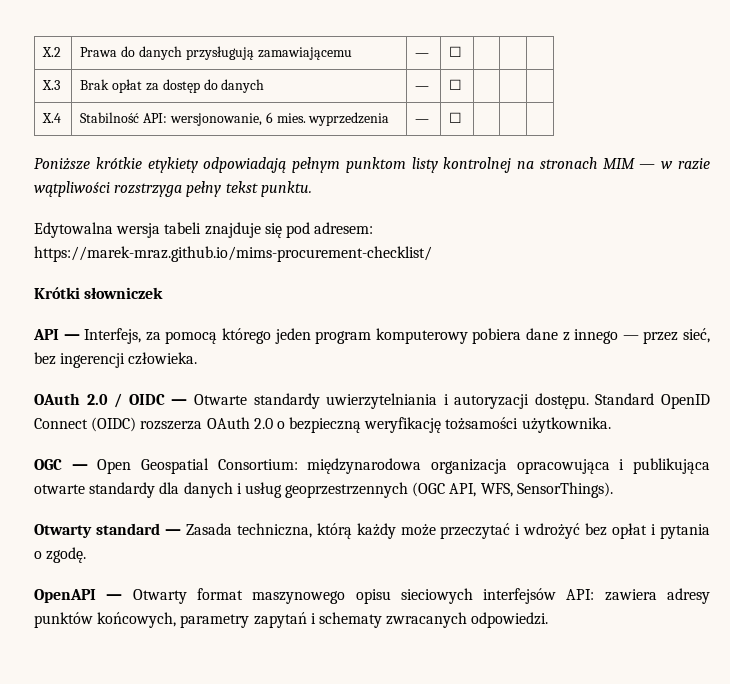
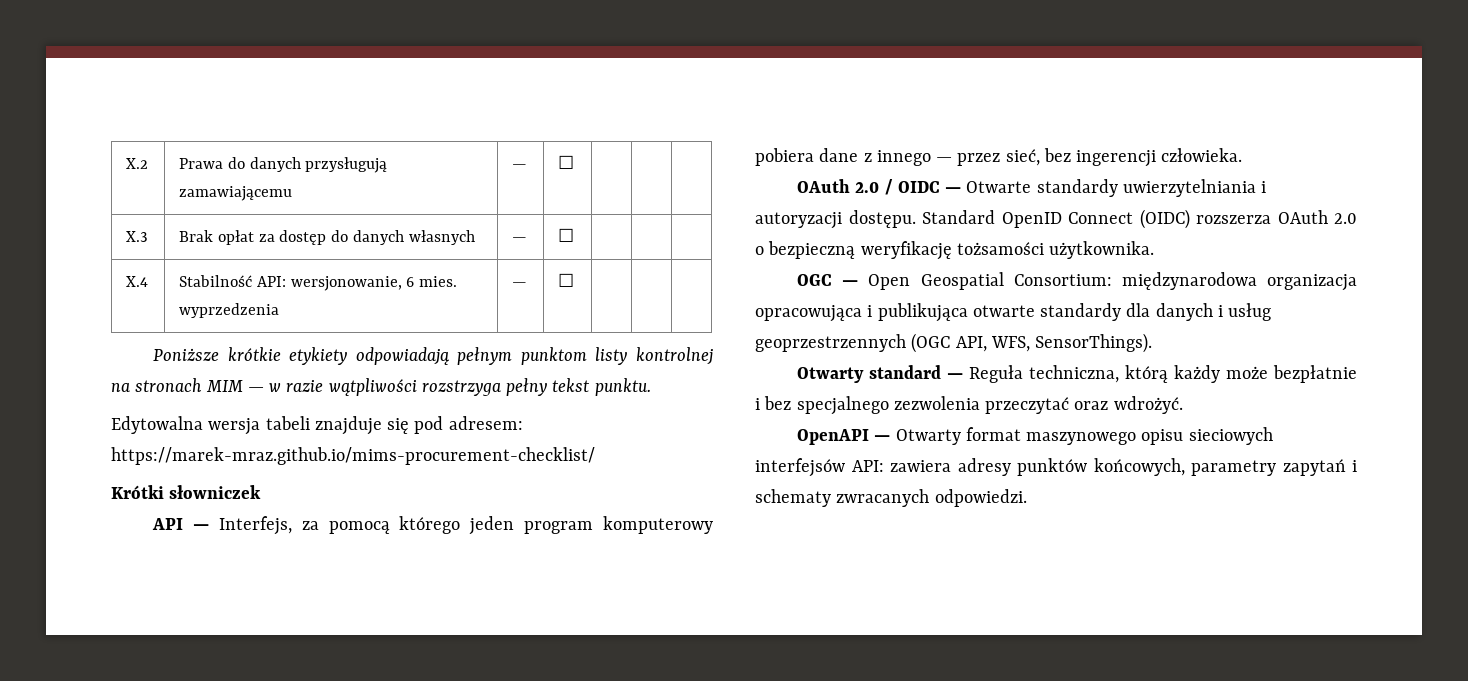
- X.3 | Brak opłat za dostęp do danych | — | ☐ | | |
+ X.3 | Brak opłat za dostęp do danych własnych | — | ☐ | | |
- Otwarty standard — Zasada techniczna, którą każdy może przeczytać i wdrożyć bez opłat i pytania o zgodę.
+ Otwarty standard — Reguła techniczna, którą każdy może bezpłatnie i bez specjalnego zezwolenia przeczytać oraz wdrożyć.

